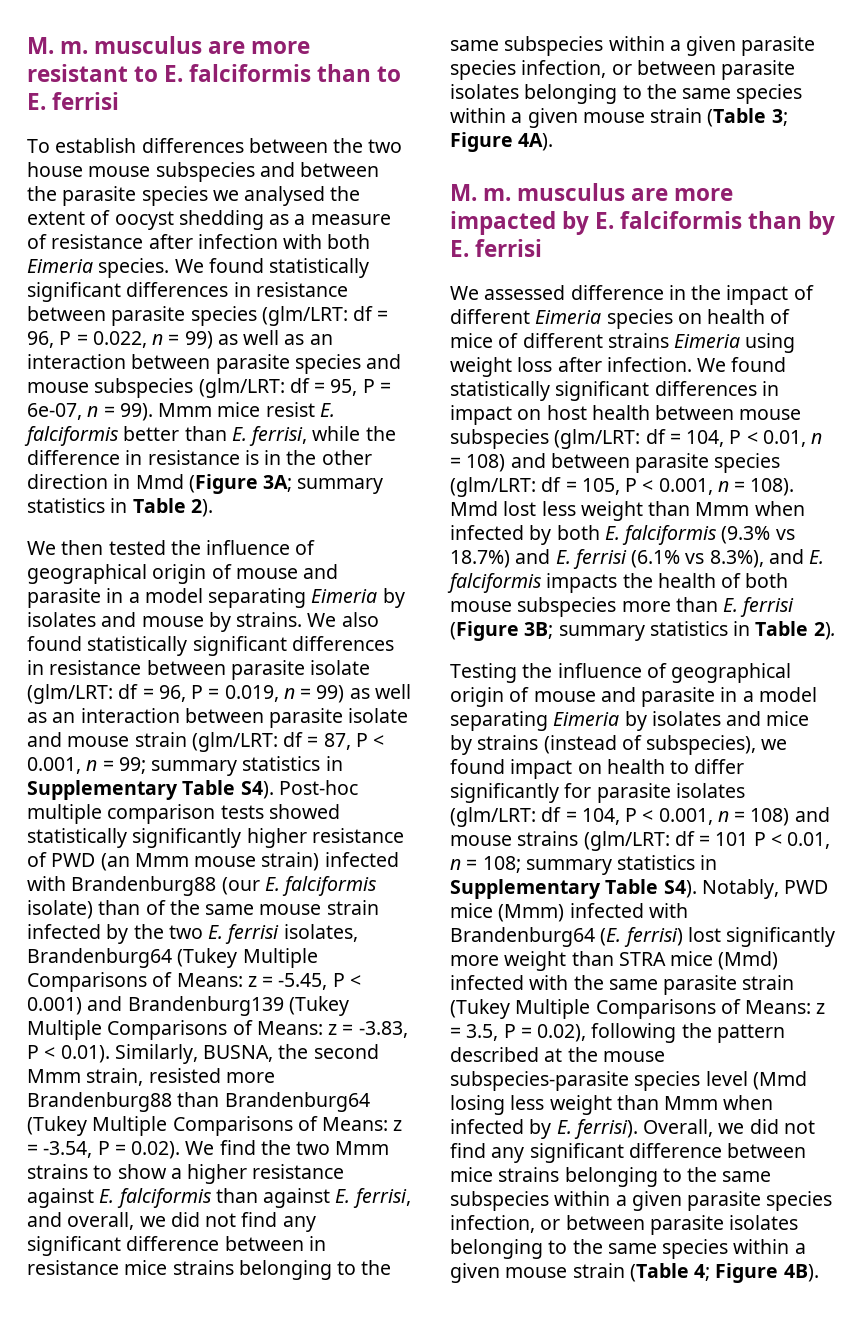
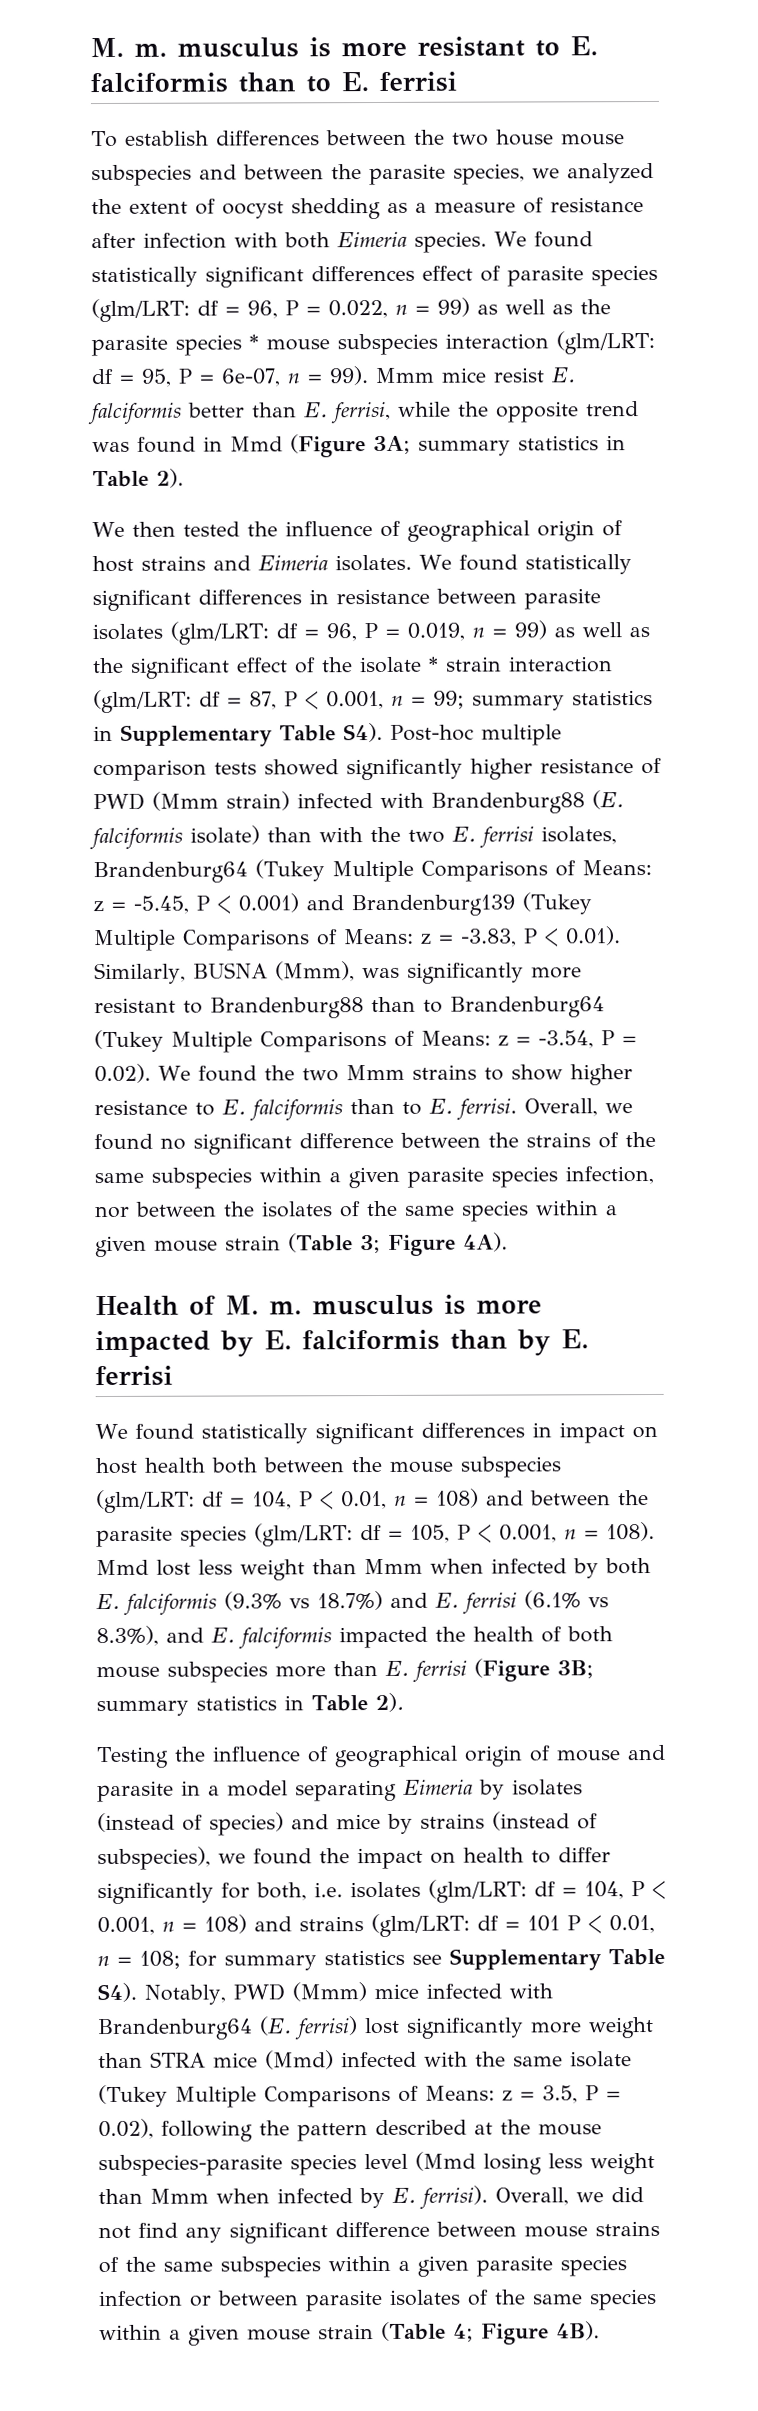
- M. m. musculus are more resistant to E. falciformis than to E. ferrisi
+ M. m. musculus is more resistant to E. falciformis than to E. ferrisi
- To establish differences between the two house mouse subspecies and between the parasite species we analysed the extent of oocyst shedding as a measure of resistance after infection with both Eimeria species.
+ To establish differences between the two house mouse subspecies and between the parasite species, we analyzed the extent of oocyst shedding as a measure of resistance after infection with both Eimeria species.
- We found statistically significant differences in resistance between parasite species (glm/LRT: df = 96, P = 0.022, n = 99) as well as an interaction between parasite species and mouse subspecies (glm/LRT: df = 95, P = 6e-07, n = 99).
+ We found statistically significant differences effect of parasite species (glm/LRT: df = 96, P = 0.022, n = 99) as well as the parasite species * mouse subspecies interaction (glm/LRT: df = 95, P = 6e-07, n = 99).
- Mmm mice resist E. falciformis better than E. ferrisi, while the difference in resistance is in the other direction in Mmd (Figure 3A; summary statistics in Table 2).
+ Mmm mice resist E. falciformis better than E. ferrisi, while the opposite trend was found in Mmd (Figure 3A; summary statistics in Table 2).
- We then tested the influence of geographical origin of mouse and parasite in a model separating Eimeria by isolates and mouse by strains. We also found statistically significant differences in resistance between parasite isolate (glm/LRT:
+ We then tested the influence of geographical origin of host strains and Eimeria isolates. We found statistically significant differences in resistance between parasite isolates (glm/LRT:
- df = 96, P = 0.019, n = 99) as well as an interaction between parasite isolate and mouse strain (glm/LRT:
+ df = 96, P = 0.019, n = 99) as well as the significant effect of the isolate * strain interaction (glm/LRT:
- summary statistics in Supplementary Table S4). Post-hoc multiple comparison tests showed statistically significantly higher resistance of PWD (an Mmm mouse strain) infected with Brandenburg88 (our E. falciformis isolate) than of the same mouse strain infected by the two E. ferrisi isolates, Brandenburg64 (Tukey Multiple Comparisons of Means:
+ summary statistics in Supplementary Table S4). Post-hoc multiple comparison tests showed significantly higher resistance of PWD (Mmm strain) infected with Brandenburg88 (E. falciformis isolate) than with the two E. ferrisi isolates, Brandenburg64 (Tukey Multiple Comparisons of Means:
- z = -3.83, P < 0.01). Similarly, BUSNA, the second Mmm strain, resisted more Brandenburg88 than Brandenburg64 (Tukey Multiple Comparisons of Means:
+ z = -3.83, P < 0.01). Similarly, BUSNA (Mmm), was significantly more resistant to Brandenburg88 than to Brandenburg64 (Tukey Multiple Comparisons of Means:
- z = -3.54, P = 0.02). We find the two Mmm strains to show a higher resistance against E. falciformis than against E. ferrisi, and overall, we did not find any significant difference between in resistance mice strains belonging to the same subspecies within a given parasite species infection, or between parasite isolates belonging to the same species within a given mouse strain (Table 3;
+ z = -3.54, P = 0.02). We found the two Mmm strains to show higher resistance to E. falciformis than to E. ferrisi. Overall, we found no significant difference between the strains of the same subspecies within a given parasite species infection, nor between the isolates of the same species within a given mouse strain (Table 3;
- M. m. musculus are more impacted by E. falciformis than by E. ferrisi
+ Health of M. m. musculus is more impacted by E. falciformis than by E. ferrisi
- We assessed difference in the impact of different Eimeria species on health of mice of different strains Eimeria using weight loss after infection. We found statistically significant differences in impact on host health between mouse subspecies (glm/LRT: df = 104, P < 0.01, n = 108) and between parasite species (glm/LRT: df = 105, P < 0.001, n = 108).
+ We found statistically significant differences in impact on host health both between the mouse subspecies (glm/LRT: df = 104, P < 0.01, n = 108) and between the parasite species (glm/LRT: df = 105, P < 0.001, n = 108).
- Mmd lost less weight than Mmm when infected by both E. falciformis (9.3% vs 18.7%) and E. ferrisi (6.1% vs 8.3%), and E. falciformis impacts the health of both mouse subspecies more than E. ferrisi (Figure 3B; summary statistics in Table 2).
+ Mmd lost less weight than Mmm when infected by both E. falciformis (9.3% vs 18.7%) and E. ferrisi (6.1% vs 8.3%), and E. falciformis impacted the health of both mouse subspecies more than E. ferrisi (Figure 3B; summary statistics in Table 2).
- Testing the influence of geographical origin of mouse and parasite in a model separating Eimeria by isolates and mice by strains (instead of subspecies), we found impact on health to differ significantly for parasite isolates (glm/LRT:
+ Testing the influence of geographical origin of mouse and parasite in a model separating Eimeria by isolates (instead of species) and mice by strains (instead of subspecies), we found the impact on health to differ significantly for both, i.e. isolates (glm/LRT:
- df = 104, P < 0.001, n = 108) and mouse strains (glm/LRT:
+ df = 104, P < 0.001, n = 108) and strains (glm/LRT:
- summary statistics in Supplementary Table S4). Notably, PWD mice (Mmm) infected with Brandenburg64 (E. ferrisi) lost significantly more weight than STRA mice (Mmd) infected with the same parasite strain (Tukey Multiple Comparisons of Means:
+ for summary statistics see Supplementary Table S4). Notably, PWD (Mmm) mice infected with Brandenburg64 (E. ferrisi) lost significantly more weight than STRA mice (Mmd) infected with the same isolate (Tukey Multiple Comparisons of Means:
- Overall, we did not find any significant difference between mice strains belonging to the same subspecies within a given parasite species infection, or between parasite isolates belonging to the same species within a given mouse strain (Table 4; Figure 4B).
+ Overall, we did not find any significant difference between mouse strains of the same subspecies within a given parasite species infection or between parasite isolates of the same species within a given mouse strain (Table 4; Figure 4B).

